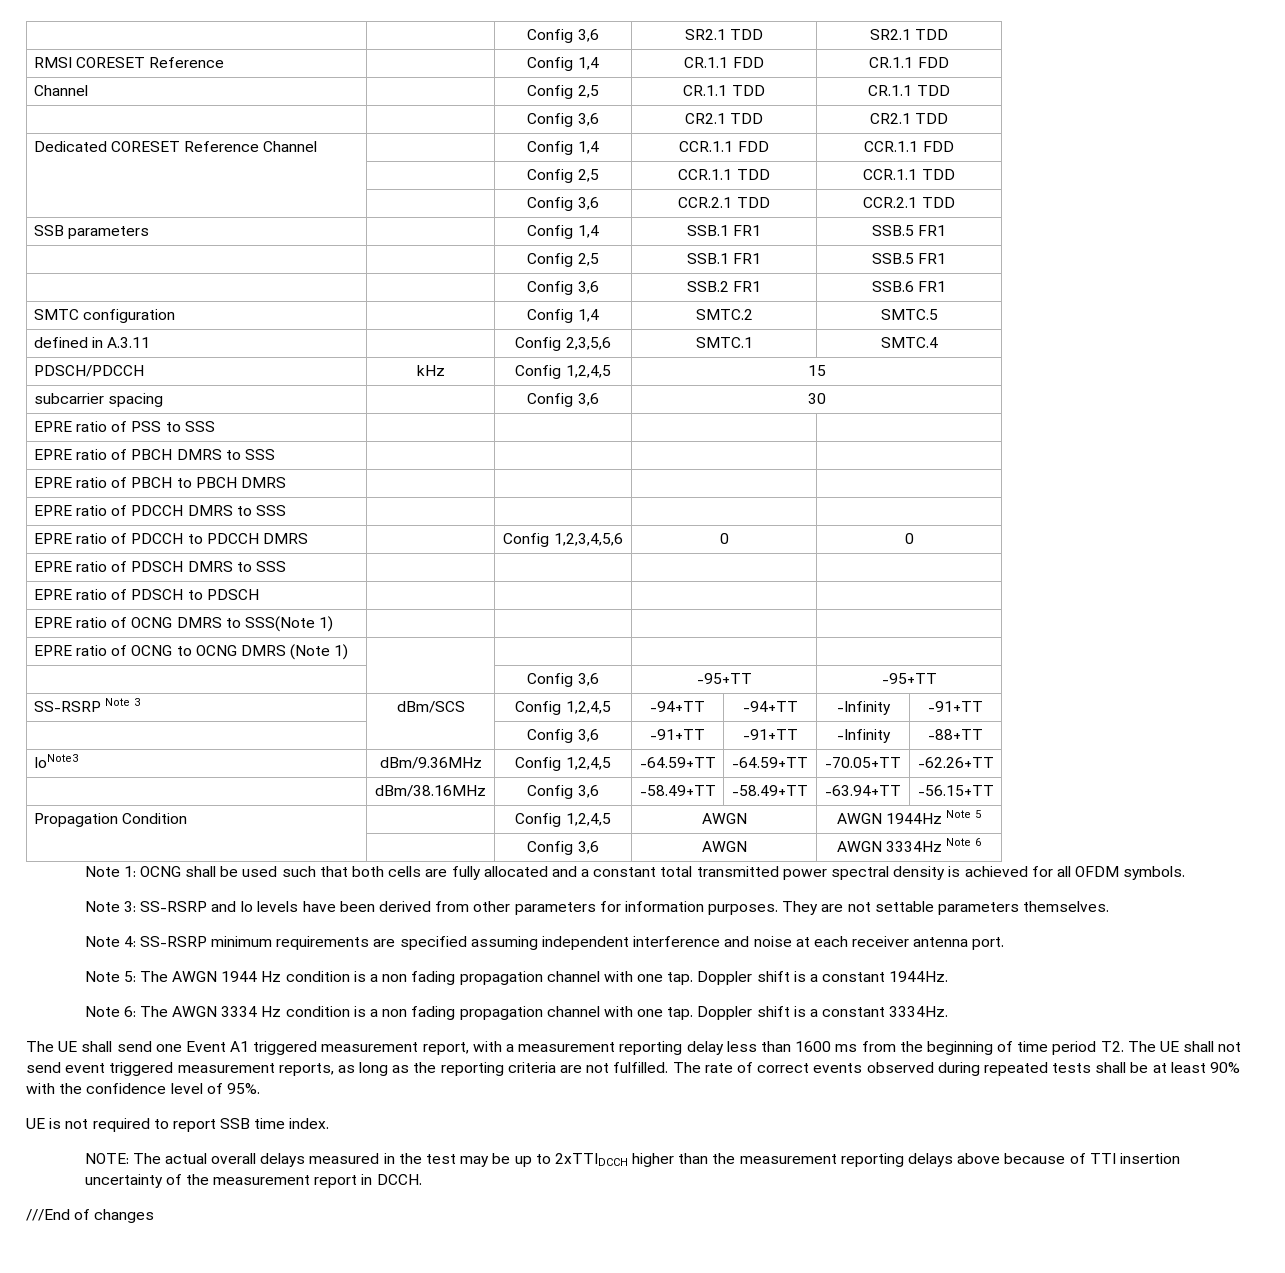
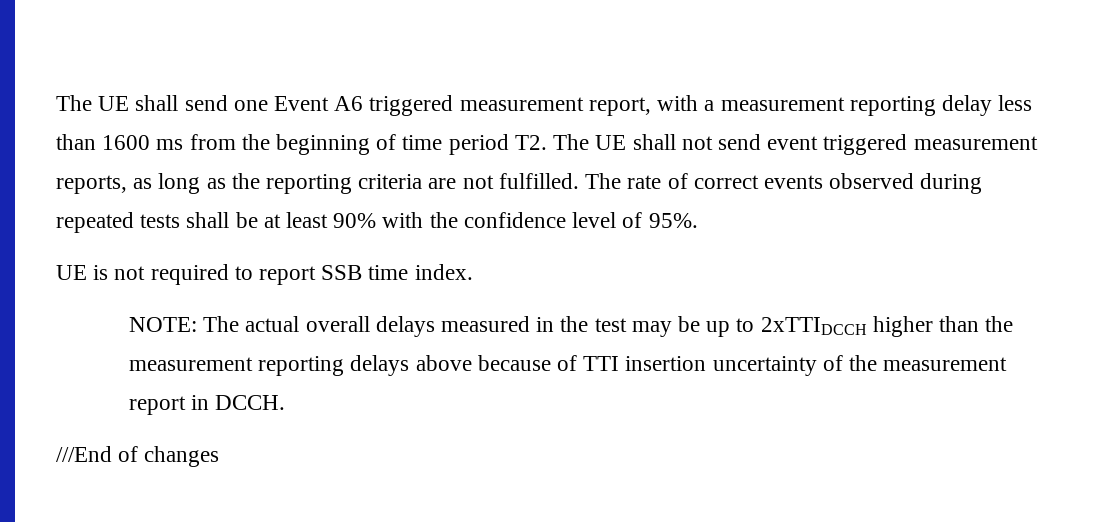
- | | Config 3,6 | SR2.1 TDD | SR2.1 TDD
- RMSI CORESET Reference | | Config 1,4 | CR.1.1 FDD | CR.1.1 FDD
- Channel | | Config 2,5 | CR.1.1 TDD | CR.1.1 TDD
- | | Config 3,6 | CR2.1 TDD | CR2.1 TDD
- Dedicated CORESET Reference Channel | | Config 1,4 | CCR.1.1 FDD | CCR.1.1 FDD
- | | Config 2,5 | CCR.1.1 TDD | CCR.1.1 TDD
- | | Config 3,6 | CCR.2.1 TDD | CCR.2.1 TDD
- SSB parameters | | Config 1,4 | SSB.1 FR1 | SSB.5 FR1
- | | Config 2,5 | SSB.1 FR1 | SSB.5 FR1
- | | Config 3,6 | SSB.2 FR1 | SSB.6 FR1
- SMTC configuration | | Config 1,4 | SMTC.2 | SMTC.5
- defined in A.3.11 | | Config 2,3,5,6 | SMTC.1 | SMTC.4
- PDSCH/PDCCH | kHz | Config 1,2,4,5 | 15
- subcarrier spacing | | Config 3,6 | 30
- EPRE ratio of PSS to SSS | | | |
- EPRE ratio of PBCH DMRS to SSS | | | |
- EPRE ratio of PBCH to PBCH DMRS | | | |
- EPRE ratio of PDCCH DMRS to SSS | | | |
- EPRE ratio of PDCCH to PDCCH DMRS | | Config 1,2,3,4,5,6 | 0 | 0
- EPRE ratio of PDSCH DMRS to SSS | | | |
- EPRE ratio of PDSCH to PDSCH | | | |
- EPRE ratio of OCNG DMRS to SSS(Note 1) | | | |
- EPRE ratio of OCNG to OCNG DMRS (Note 1) | | | |
- | | Config 3,6 | -95+TT | -95+TT
- SS-RSRP Note 3 | dBm/SCS | Config 1,2,4,5 | -94+TT | -94+TT | -Infinity | -91+TT
- | | Config 3,6 | -91+TT | -91+TT | -Infinity | -88+TT
- IoNote3 | dBm/9.36MHz | Config 1,2,4,5 | -64.59+TT | -64.59+TT | -70.05+TT | -62.26+TT
- | dBm/38.16MHz | Config 3,6 | -58.49+TT | -58.49+TT | -63.94+TT | -56.15+TT
- Propagation Condition | | Config 1,2,4,5 | AWGN | AWGN 1944Hz Note 5
- | | Config 3,6 | AWGN | AWGN 3334Hz Note 6
- Note 1: OCNG shall be used such that both cells are fully allocated and a constant total transmitted power spectral density is achieved for all OFDM symbols.
- Note 3: SS-RSRP and Io levels have been derived from other parameters for information purposes. They are not settable parameters themselves.
- Note 4: SS-RSRP minimum requirements are specified assuming independent interference and noise at each receiver antenna port.
- Note 5: The AWGN 1944 Hz condition is a non fading propagation channel with one tap. Doppler shift is a constant 1944Hz.
- Note 6: The AWGN 3334 Hz condition is a non fading propagation channel with one tap. Doppler shift is a constant 3334Hz.
- The UE shall send one Event A1 triggered measurement report, with a measurement reporting delay less than 1600 ms from the beginning of time period T2. The UE shall not send event triggered measurement reports, as long as the reporting criteria are not fulfilled.
+ The UE shall send one Event A6 triggered measurement report, with a measurement reporting delay less than 1600 ms from the beginning of time period T2. The UE shall not send event triggered measurement reports, as long as the reporting criteria are not fulfilled.

